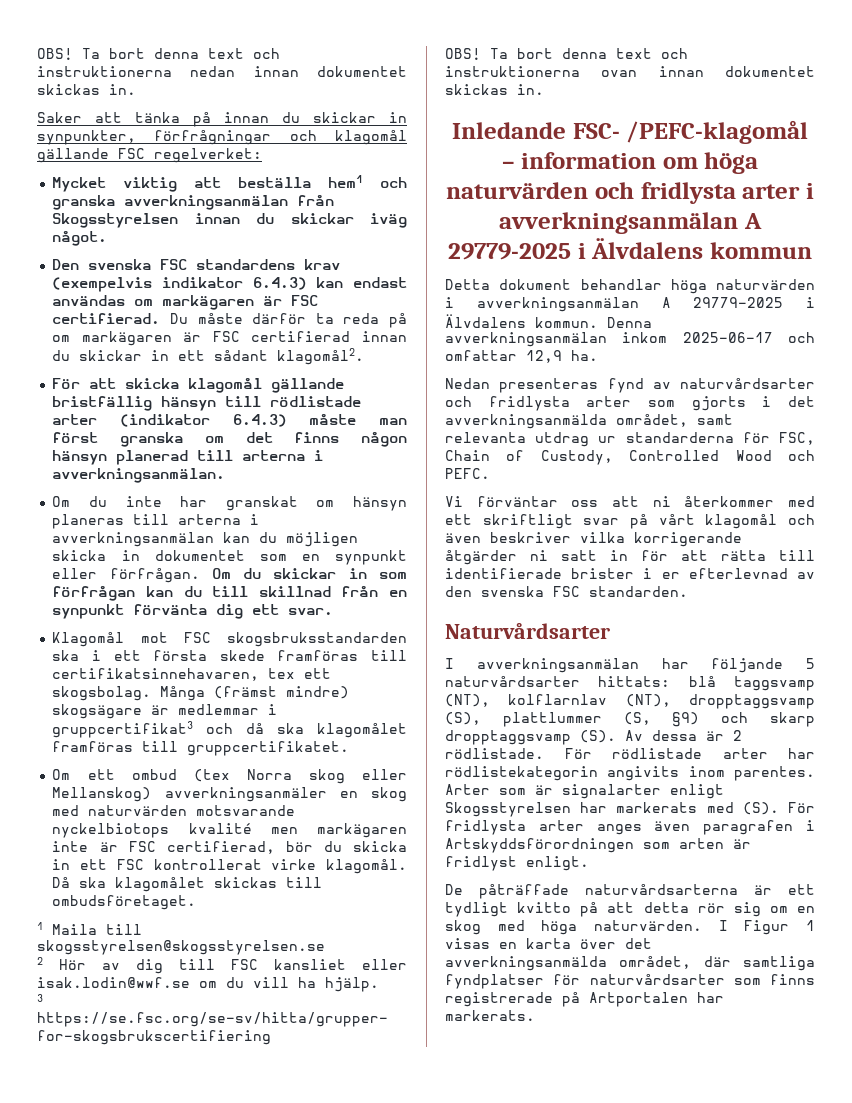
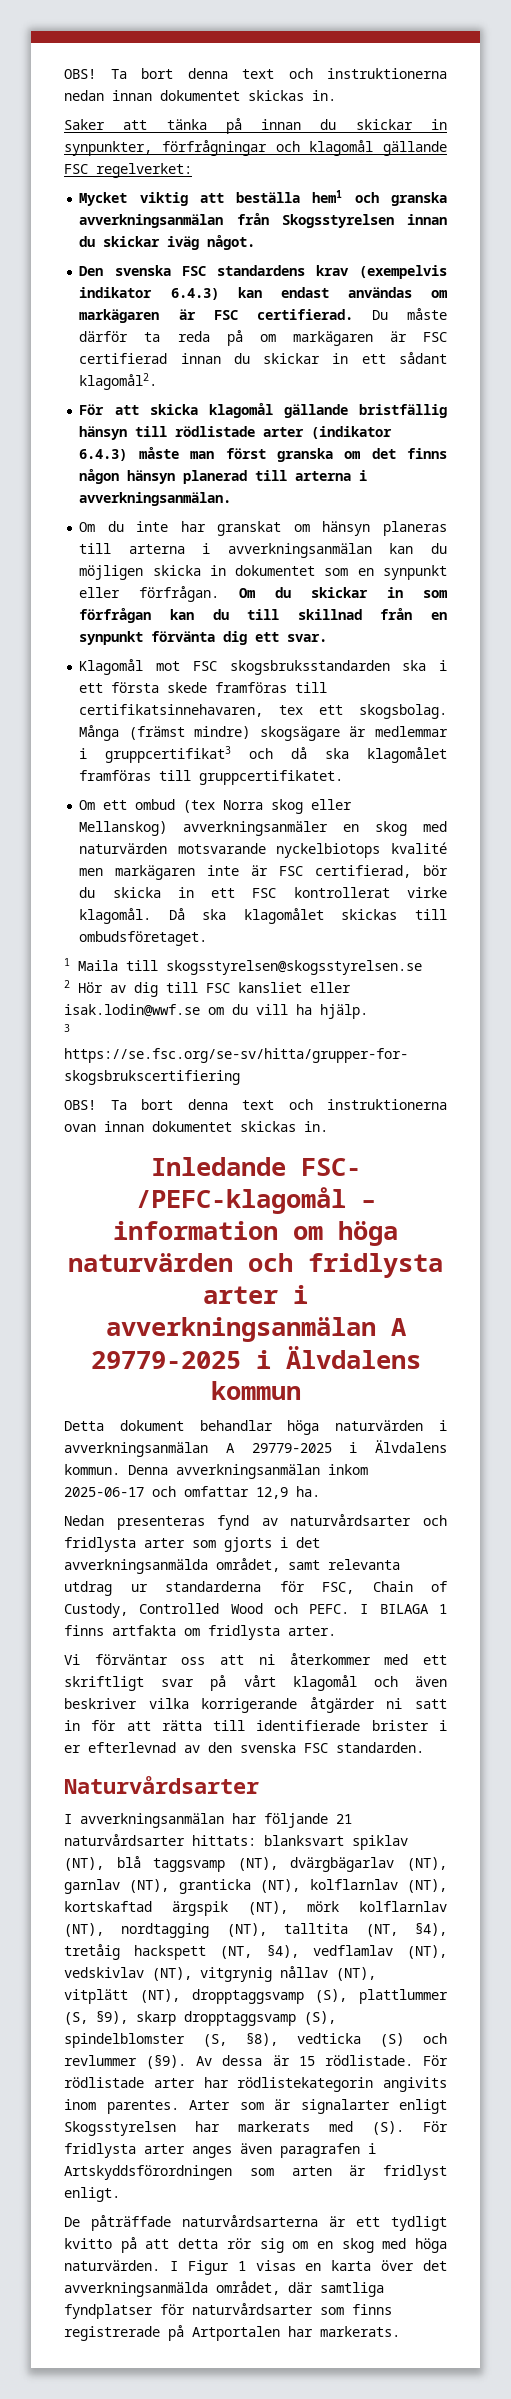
+ I BILAGA 1 finns artfakta om fridlysta arter.
- I avverkningsanmälan har följande 5 naturvårdsarter hittats: blå taggsvamp (NT), kolflarnlav (NT), dropptaggsvamp (S), plattlummer (S, §9) och skarp dropptaggsvamp (S). Av dessa är 2 rödlistade.
+ I avverkningsanmälan har följande 21 naturvårdsarter hittats: blanksvart spiklav (NT), blå taggsvamp (NT), dvärgbägarlav (NT), garnlav (NT), granticka (NT), kolflarnlav (NT), kortskaftad ärgspik (NT), mörk kolflarnlav (NT), nordtagging (NT), talltita (NT, §4), tretåig hackspett (NT, §4), vedflamlav (NT), vedskivlav (NT), vitgrynig nållav (NT), vitplätt (NT), dropptaggsvamp (S), plattlummer (S, §9), skarp dropptaggsvamp (S), spindelblomster (S, §8), vedticka (S) och revlummer (§9). Av dessa är 15 rödlistade.

